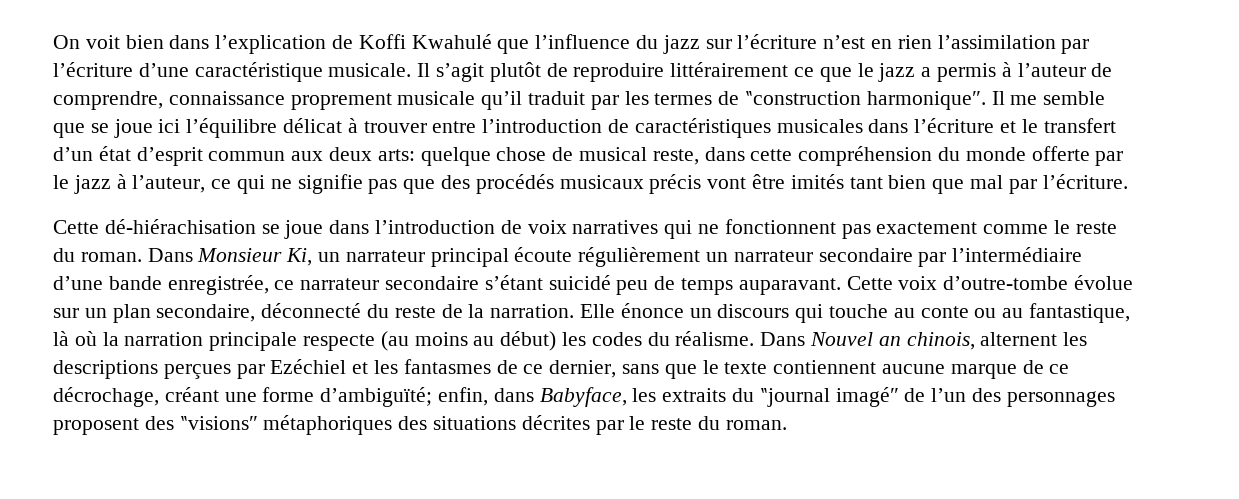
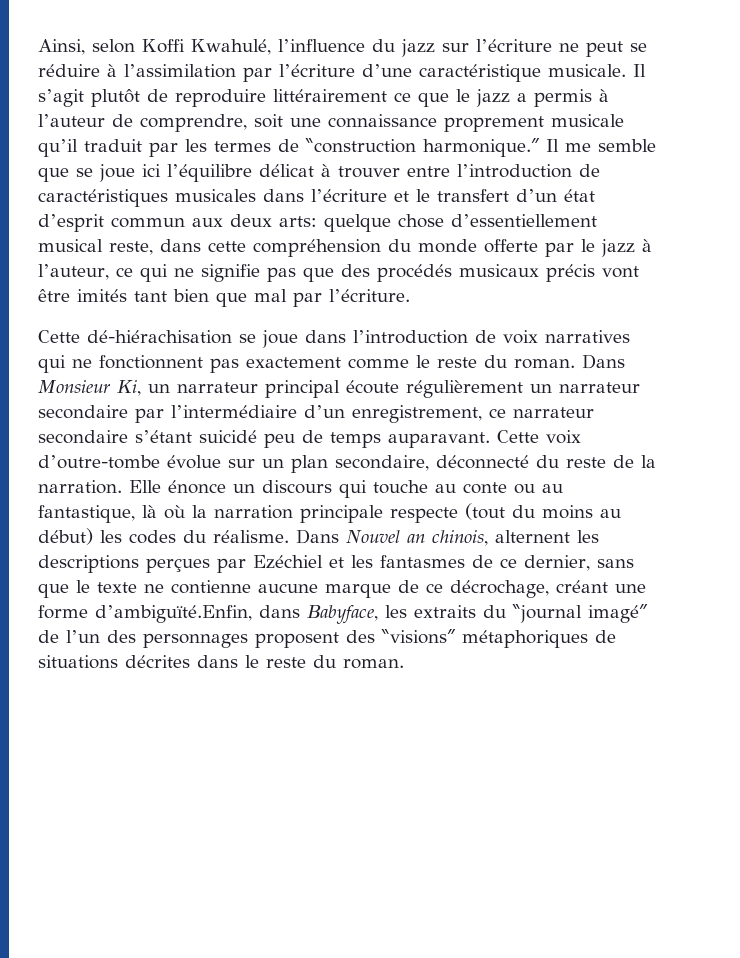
- On voit bien dans l’explication de Koffi Kwahulé que l’influence du jazz sur l’écriture n’est en rien l’assimilation par l’écriture d’une caractéristique musicale.
+ Ainsi, selon Koffi Kwahulé, l’influence du jazz sur l’écriture ne peut se réduire à l’assimilation par l’écriture d’une caractéristique musicale.
- Il s’agit plutôt de reproduire littérairement ce que le jazz a permis à l’auteur de comprendre, connaissance proprement musicale qu’il traduit par les termes de ‶construction harmonique″. Il me semble que se joue ici l’équilibre délicat à trouver entre l’introduction de caractéristiques musicales dans l’écriture et le transfert d’un état d’esprit commun aux deux arts:
+ Il s’agit plutôt de reproduire littérairement ce que le jazz a permis à l’auteur de comprendre, soit une connaissance proprement musicale qu’il traduit par les termes de ‶construction harmonique.″ Il me semble que se joue ici l’équilibre délicat à trouver entre l’introduction de caractéristiques musicales dans l’écriture et le transfert d’un état d’esprit commun aux deux arts:
- quelque chose de musical reste, dans cette compréhension du monde offerte par le jazz à l’auteur, ce qui ne signifie pas que des procédés musicaux précis vont être imités tant bien que mal par l’écriture.
+ quelque chose d’essentiellement musical reste, dans cette compréhension du monde offerte par le jazz à l’auteur, ce qui ne signifie pas que des procédés musicaux précis vont être imités tant bien que mal par l’écriture.
- Dans Monsieur Ki, un narrateur principal écoute régulièrement un narrateur secondaire par l’intermédiaire d’une bande enregistrée, ce narrateur secondaire s’étant suicidé peu de temps auparavant.
+ Dans Monsieur Ki, un narrateur principal écoute régulièrement un narrateur secondaire par l’intermédiaire d’un enregistrement, ce narrateur secondaire s’étant suicidé peu de temps auparavant.
- Elle énonce un discours qui touche au conte ou au fantastique, là où la narration principale respecte (au moins au début) les codes du réalisme.
+ Elle énonce un discours qui touche au conte ou au fantastique, là où la narration principale respecte (tout du moins au début) les codes du réalisme.
- Dans Nouvel an chinois, alternent les descriptions perçues par Ezéchiel et les fantasmes de ce dernier, sans que le texte contiennent aucune marque de ce décrochage, créant une forme d’ambiguïté; enfin, dans Babyface, les extraits du ‶journal imagé″ de l’un des personnages proposent des ‶visions″ métaphoriques des situations décrites par le reste du roman.
+ Dans Nouvel an chinois, alternent les descriptions perçues par Ezéchiel et les fantasmes de ce dernier, sans que le texte ne contienne aucune marque de ce décrochage, créant une forme d’ambiguïté.Enfin, dans Babyface, les extraits du ‶journal imagé″ de l’un des personnages proposent des ‶visions″ métaphoriques de situations décrites dans le reste du roman.

